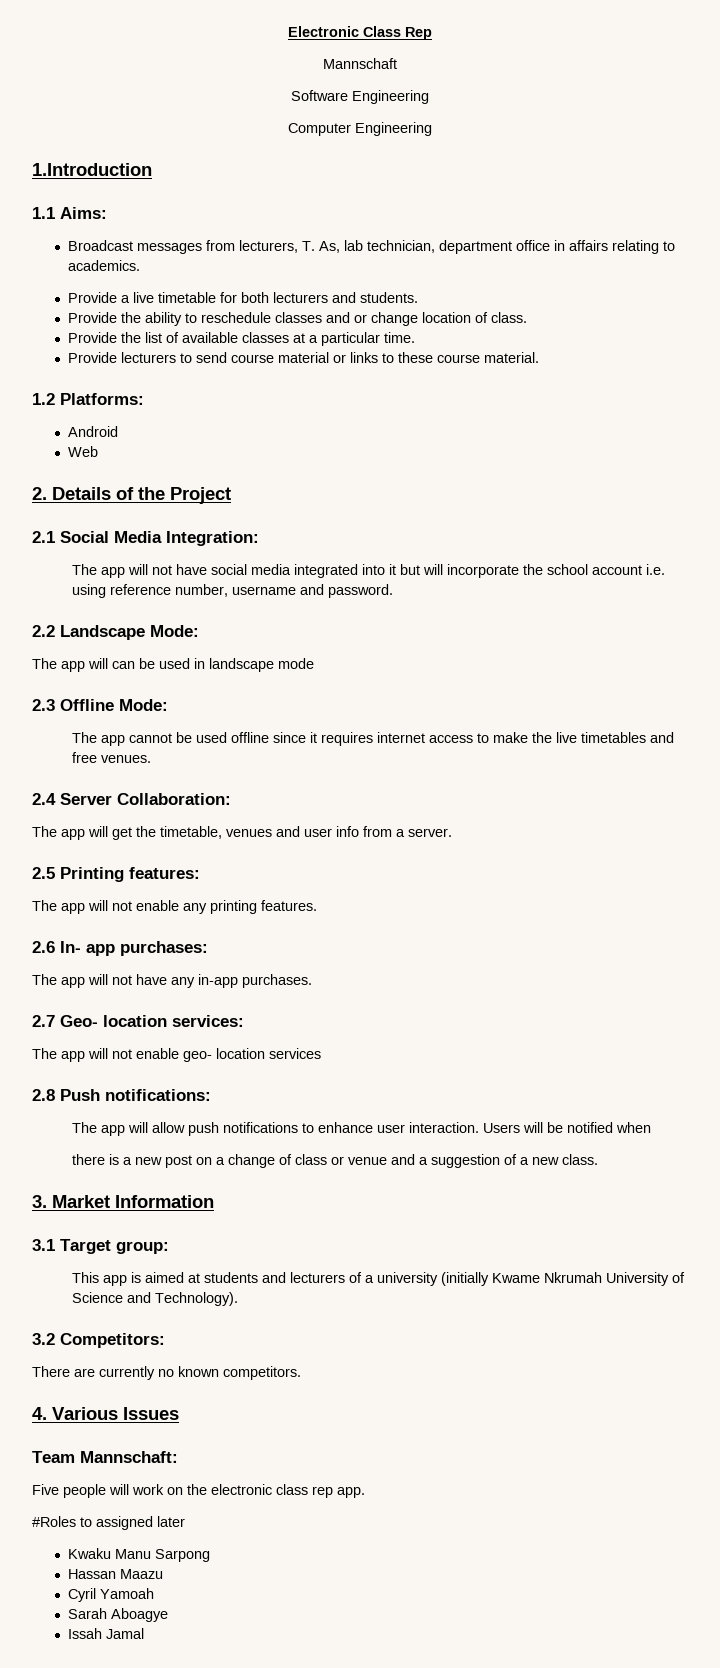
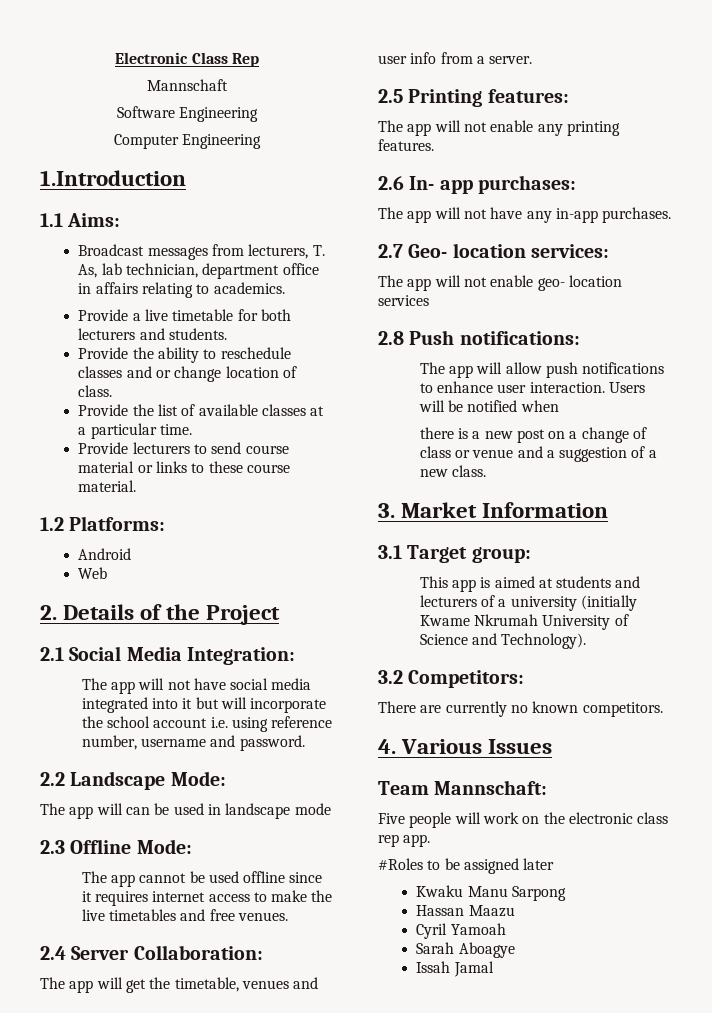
- #Roles to assigned later
+ #Roles to be assigned later

